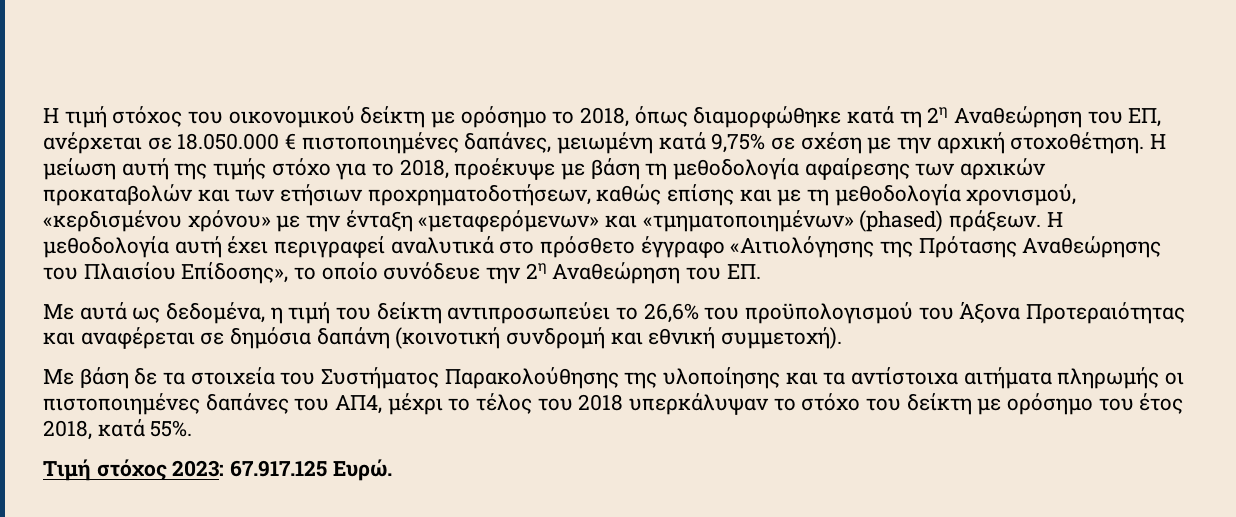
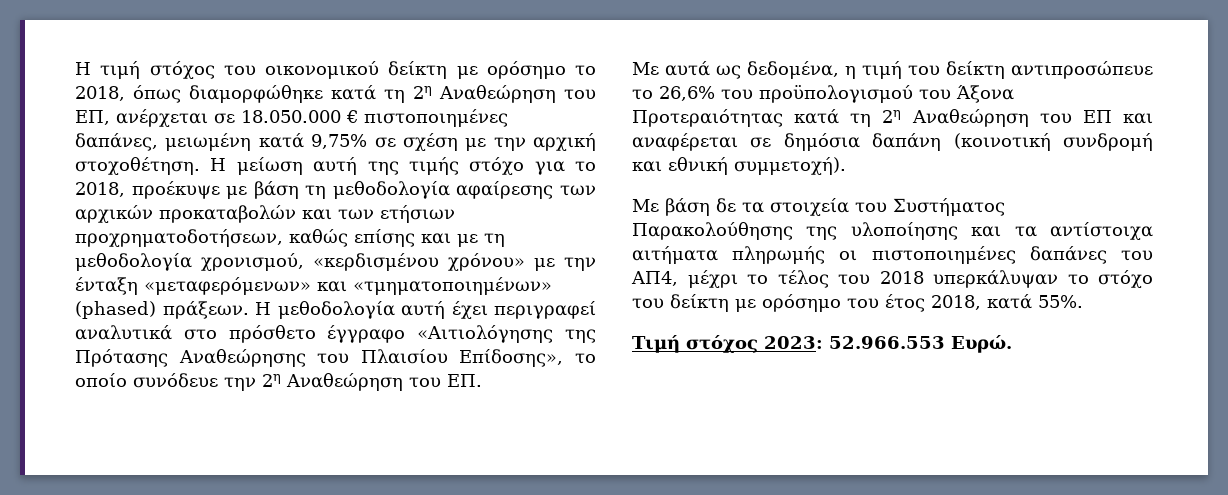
- Με αυτά ως δεδομένα, η τιμή του δείκτη αντιπροσωπεύει το 26,6% του προϋπολογισμού του Άξονα Προτεραιότητας και αναφέρεται σε δημόσια δαπάνη (κοινοτική συνδρομή και εθνική συμμετοχή).
+ Με αυτά ως δεδομένα, η τιμή του δείκτη αντιπροσώπευε το 26,6% του προϋπολογισμού του Άξονα Προτεραιότητας κατά τη 2η Αναθεώρηση του ΕΠ και αναφέρεται σε δημόσια δαπάνη (κοινοτική συνδρομή και εθνική συμμετοχή).
- Τιμή στόχος 2023: 67.917.125 Ευρώ.
+ Τιμή στόχος 2023: 52.966.553 Ευρώ.

